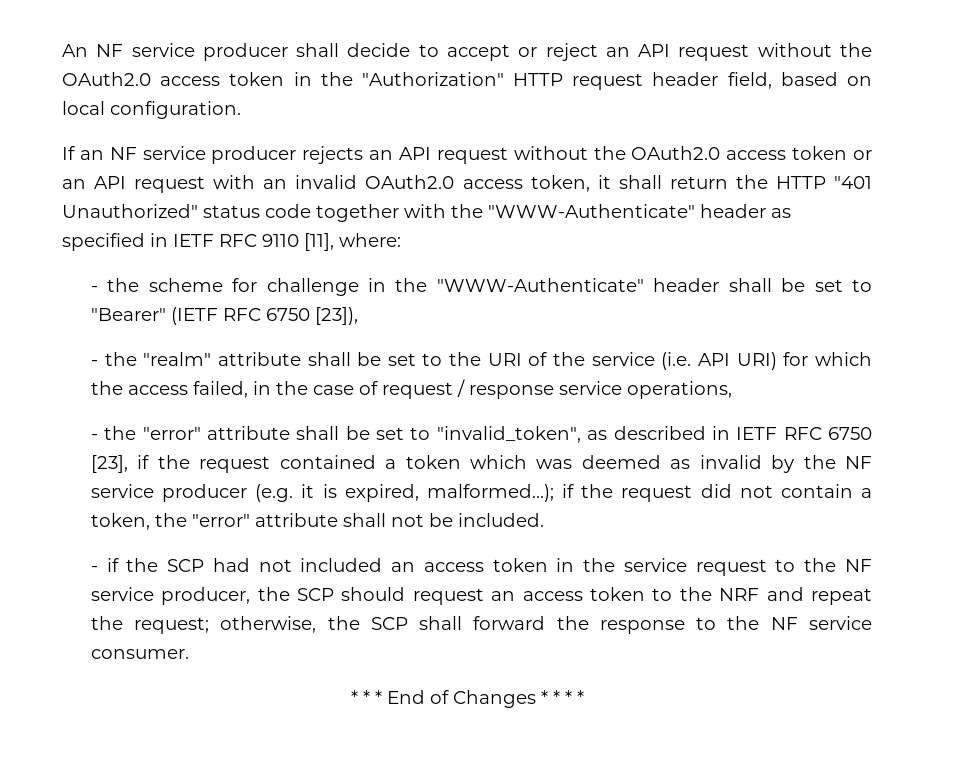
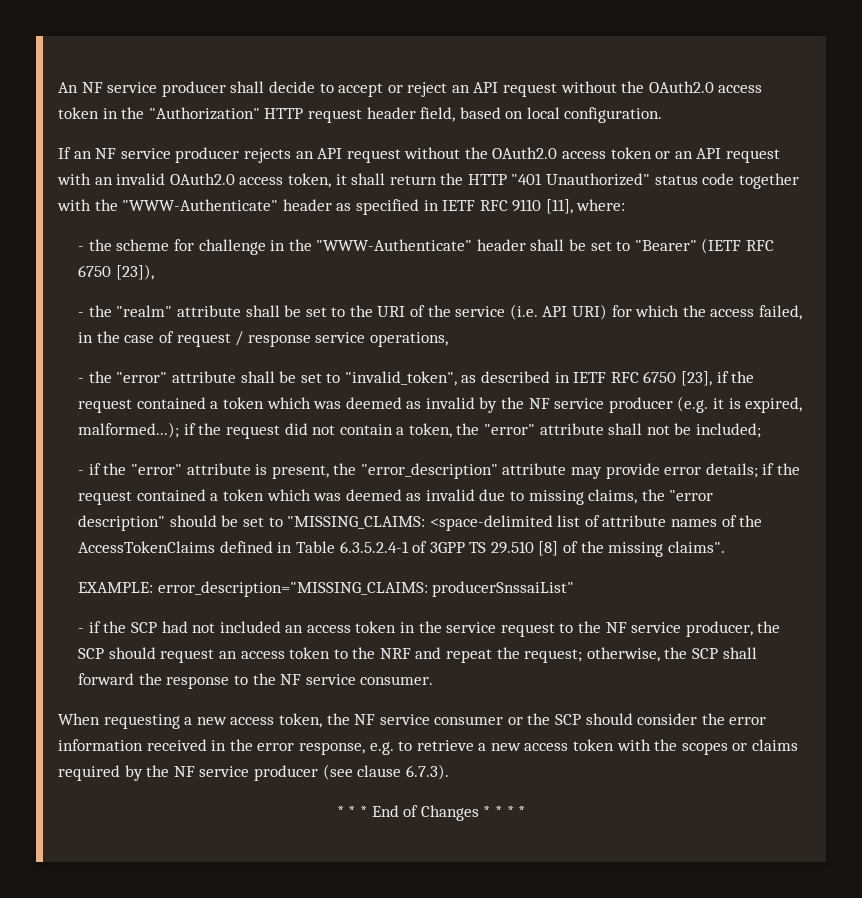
- - the "error" attribute shall be set to "invalid_token", as described in IETF RFC 6750 [23], if the request contained a token which was deemed as invalid by the NF service producer (e.g. it is expired, malformed...); if the request did not contain a token, the "error" attribute shall not be included.
+ - the "error" attribute shall be set to "invalid_token", as described in IETF RFC 6750 [23], if the request contained a token which was deemed as invalid by the NF service producer (e.g. it is expired, malformed...); if the request did not contain a token, the "error" attribute shall not be included;
+ - if the "error" attribute is present, the "error_description" attribute may provide error details; if the request contained a token which was deemed as invalid due to missing claims, the "error description" should be set to "MISSING_CLAIMS: <space-delimited list of attribute names of the AccessTokenClaims defined in Table 6.3.5.2.4-1 of 3GPP TS 29.510 [8] of the missing claims".
+ EXAMPLE: error_description="MISSING_CLAIMS: producerSnssaiList"
+ When requesting a new access token, the NF service consumer or the SCP should consider the error information received in the error response, e.g. to retrieve a new access token with the scopes or claims required by the NF service producer (see clause 6.7.3).

